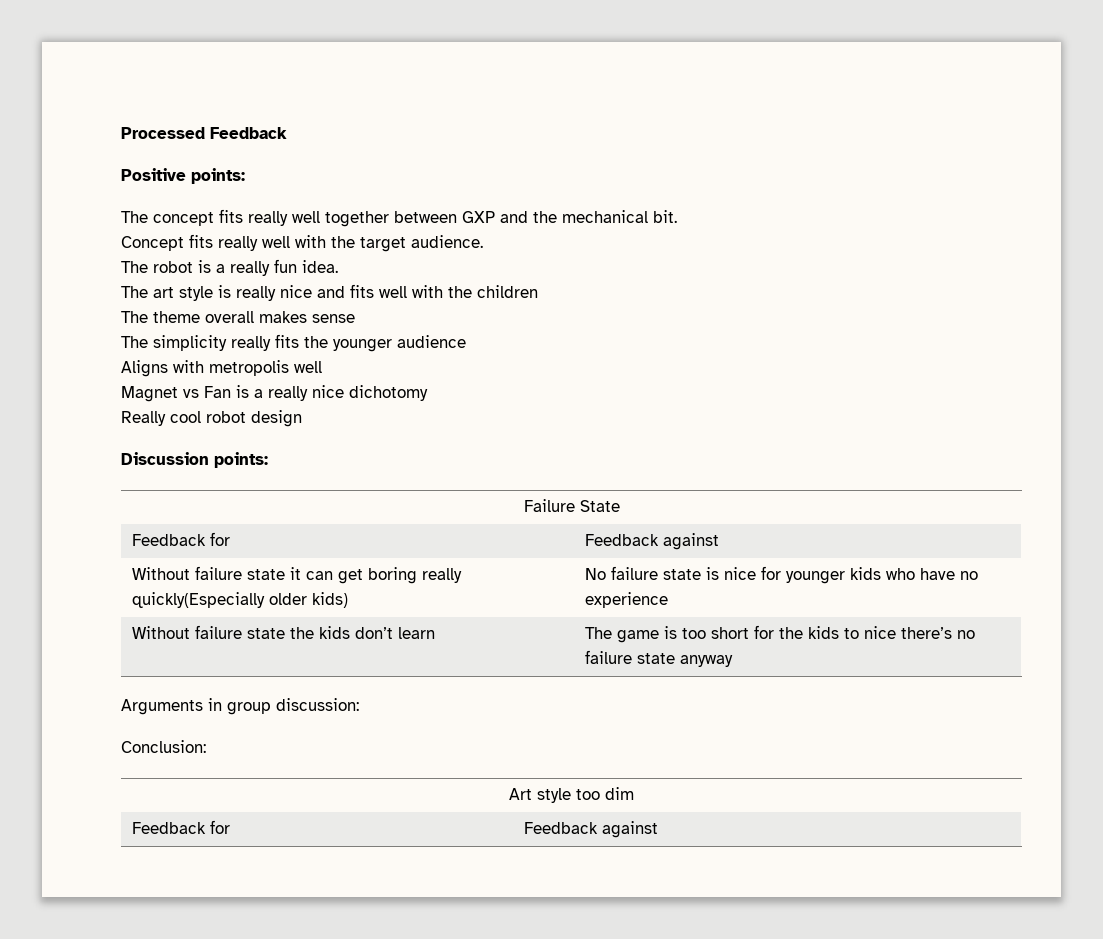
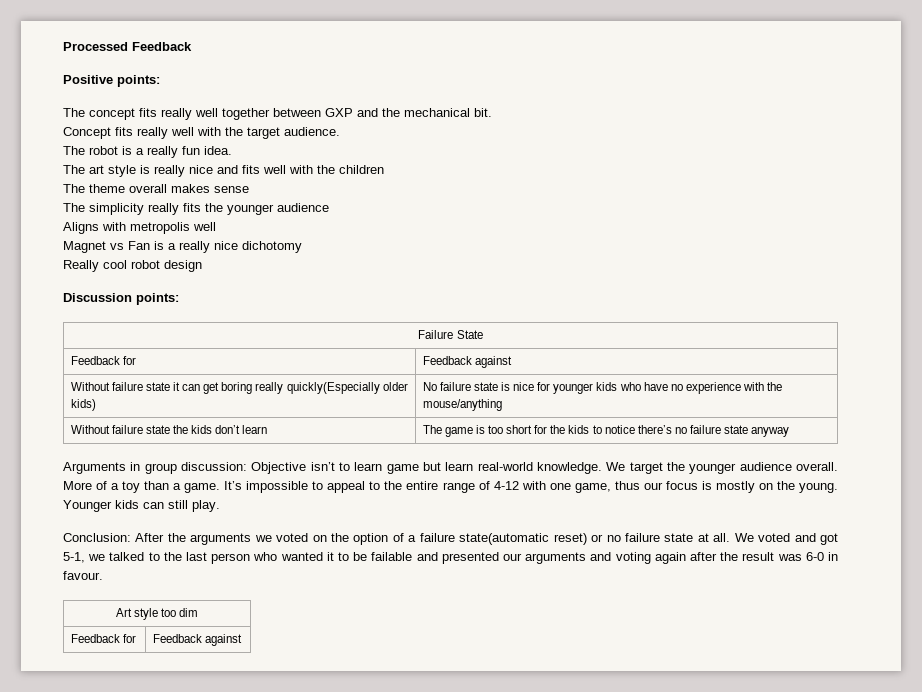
- Without failure state it can get boring really quickly(Especially older kids) | No failure state is nice for younger kids who have no experience
+ Without failure state it can get boring really quickly(Especially older kids) | No failure state is nice for younger kids who have no experience with the mouse/anything
- Without failure state the kids don’t learn | The game is too short for the kids to nice there’s no failure state anyway
+ Without failure state the kids don’t learn | The game is too short for the kids to notice there’s no failure state anyway
- Arguments in group discussion:
- Conclusion:
+ Arguments in group discussion: Objective isn’t to learn game but learn real-world knowledge. We target the younger audience overall. More of a toy than a game. It’s impossible to appeal to the entire range of 4-12 with one game, thus our focus is mostly on the young. Younger kids can still play.
+ Conclusion: After the arguments we voted on the option of a failure state(automatic reset) or no failure state at all. We voted and got 5-1, we talked to the last person who wanted it to be failable and presented our arguments and voting again after the result was 6-0 in favour.

